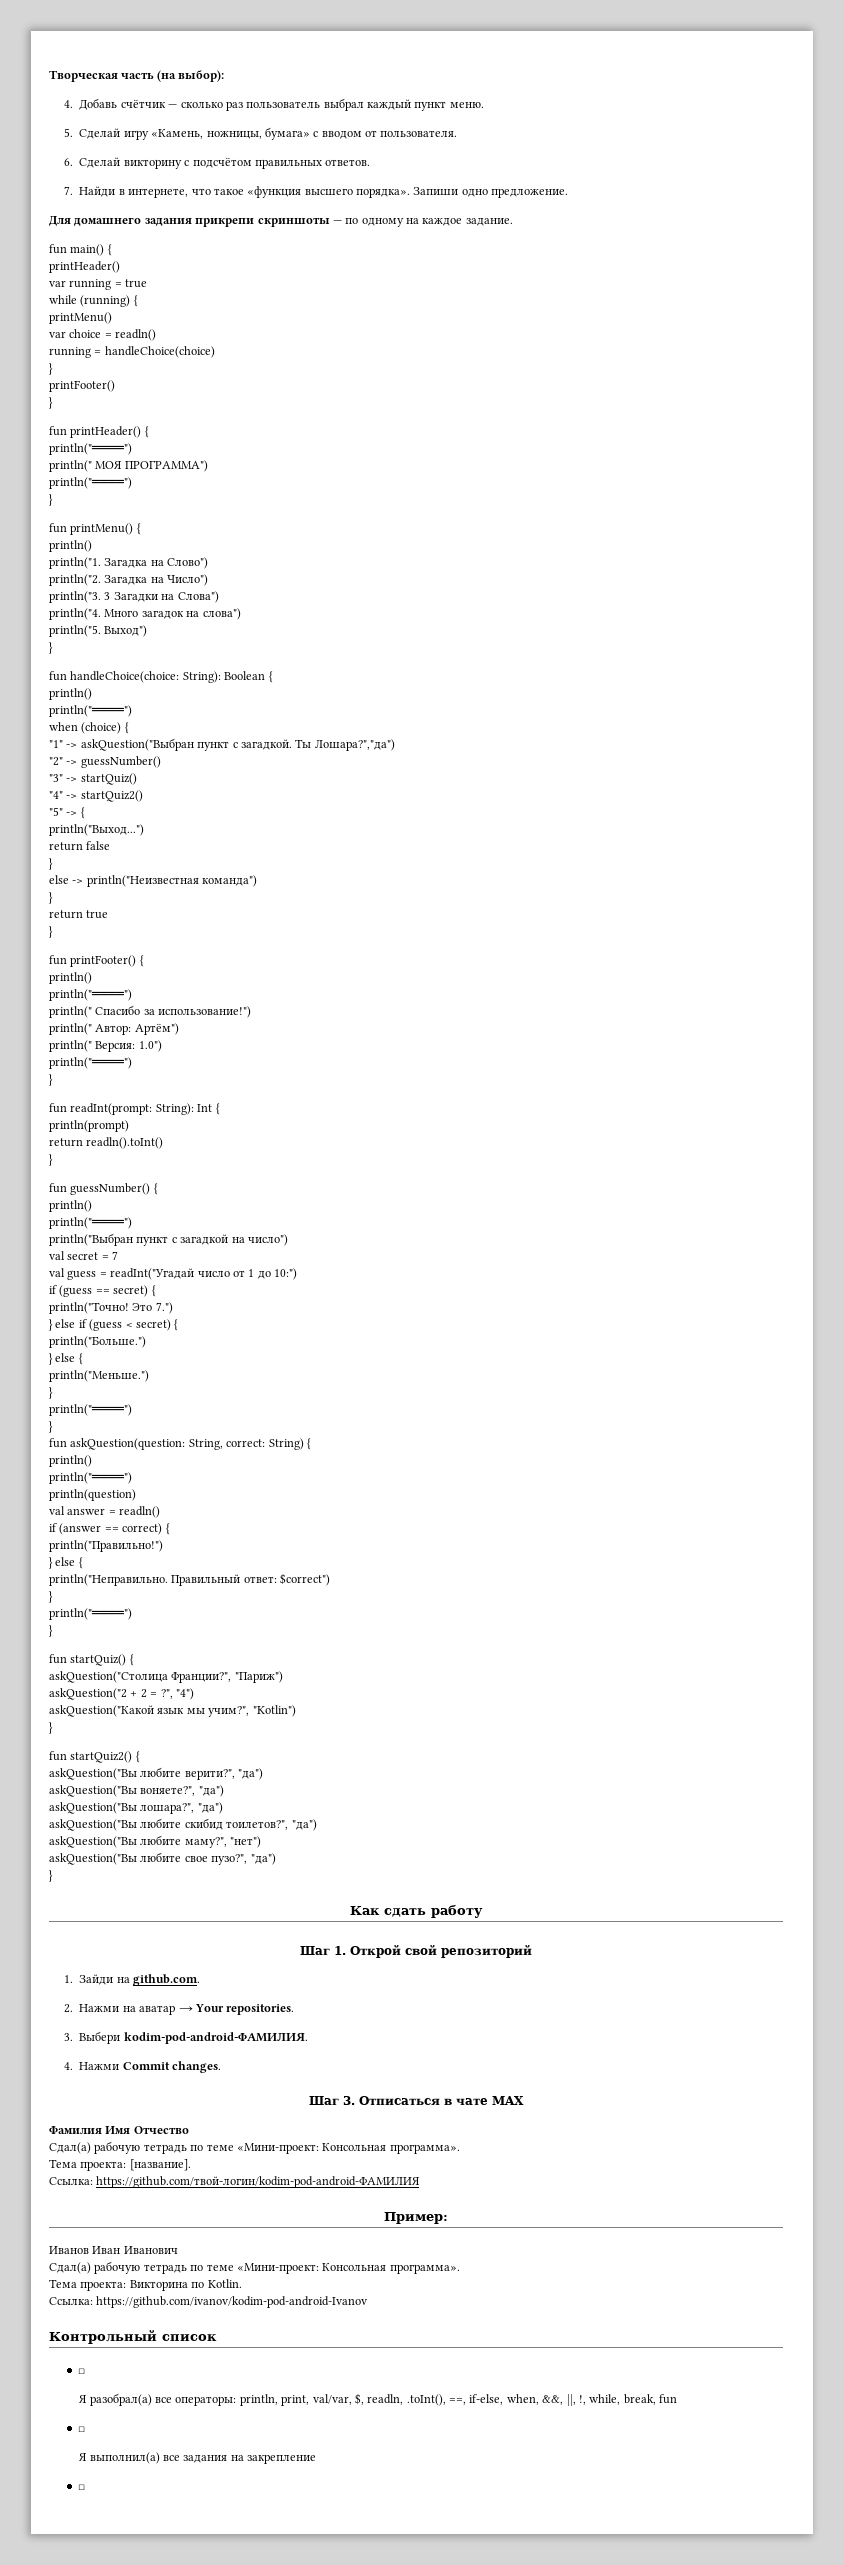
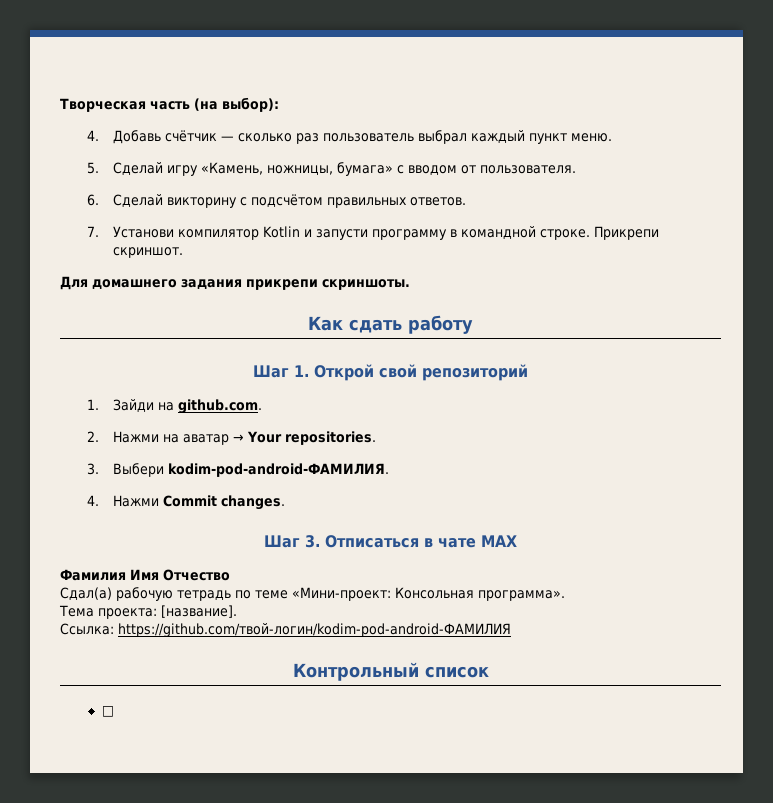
- 7. Найди в интернете, что такое «функция высшего порядка». Запиши одно предложение.
- Для домашнего задания прикрепи скриншоты — по одному на каждое задание.
- fun main() {
- printHeader()
- var running = true
- while (running) {
- printMenu()
- var choice = readln()
- running = handleChoice(choice)
- }
- printFooter()
- }
- fun printHeader() {
- println("════")
- println(" МОЯ ПРОГРАММА")
- println("════")
- }
- fun printMenu() {
- println()
- println("1. Загадка на Слово")
- println("2. Загадка на Число")
- println("3. 3 Загадки на Слова")
- println("4. Много загадок на слова")
- println("5. Выход")
- }
- fun handleChoice(choice: String): Boolean {
- println()
- println("════")
- when (choice) {
- "1" -> askQuestion("Выбран пункт с загадкой. Ты Лошара?","да")
- "2" -> guessNumber()
- "3" -> startQuiz()
- "4" -> startQuiz2()
- "5" -> {
- println("Выход...")
- return false
- }
- else -> println("Неизвестная команда")
- }
- return true
- }
- fun printFooter() {
- println()
- println("════")
- println(" Спасибо за использование!")
- println(" Автор: Артём")
- println(" Версия: 1.0")
- println("════")
- }
- fun readInt(prompt: String): Int {
- println(prompt)
- return readln().toInt()
- }
- fun guessNumber() {
- println()
- println("════")
- println("Выбран пункт с загадкой на число")
- val secret = 7
- val guess = readInt("Угадай число от 1 до 10:")
- if (guess == secret) {
- println("Точно! Это 7.")
- } else if (guess < secret) {
- println("Больше.")
- } else {
- println("Меньше.")
- }
- println("════")
- }
- fun askQuestion(question: String, correct: String) {
- println()
- println("════")
- println(question)
- val answer = readln()
- if (answer == correct) {
- println("Правильно!")
- } else {
- println("Неправильно. Правильный ответ: $correct")
- }
- println("════")
- }
- fun startQuiz() {
- askQuestion("Столица Франции?", "Париж")
- askQuestion("2 + 2 = ?", "4")
- askQuestion("Какой язык мы учим?", "Kotlin")
- }
- fun startQuiz2() {
- askQuestion("Вы любите верити?", "да")
- askQuestion("Вы воняете?", "да")
- askQuestion("Вы лошара?", "да")
- askQuestion("Вы любите скибид тоилетов?", "да")
- askQuestion("Вы любите маму?", "нет")
- askQuestion("Вы любите свое пузо?", "да")
- }
+ 7. Установи компилятор Kotlin и запусти программу в командной строке. Прикрепи скриншот.
+ Для домашнего задания прикрепи скриншоты.
- Пример:
- Иванов Иван Иванович
- Сдал(а) рабочую тетрадь по теме «Мини-проект: Консольная программа».
- Тема проекта: Викторина по Kotlin.
- Ссылка: https://github.com/ivanov/kodim-pod-android-Ivanov
  Контрольный список
- □
- Я разобрал(а) все операторы: println, print, val/var, $, readln, .toInt(), ==, if-else, when, &&, ||, !, while, break, fun
- □
- Я выполнил(а) все задания на закрепление

